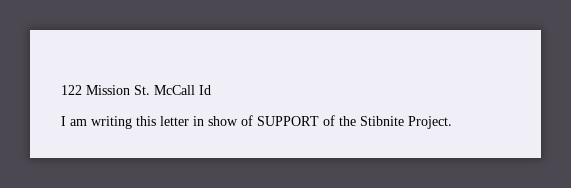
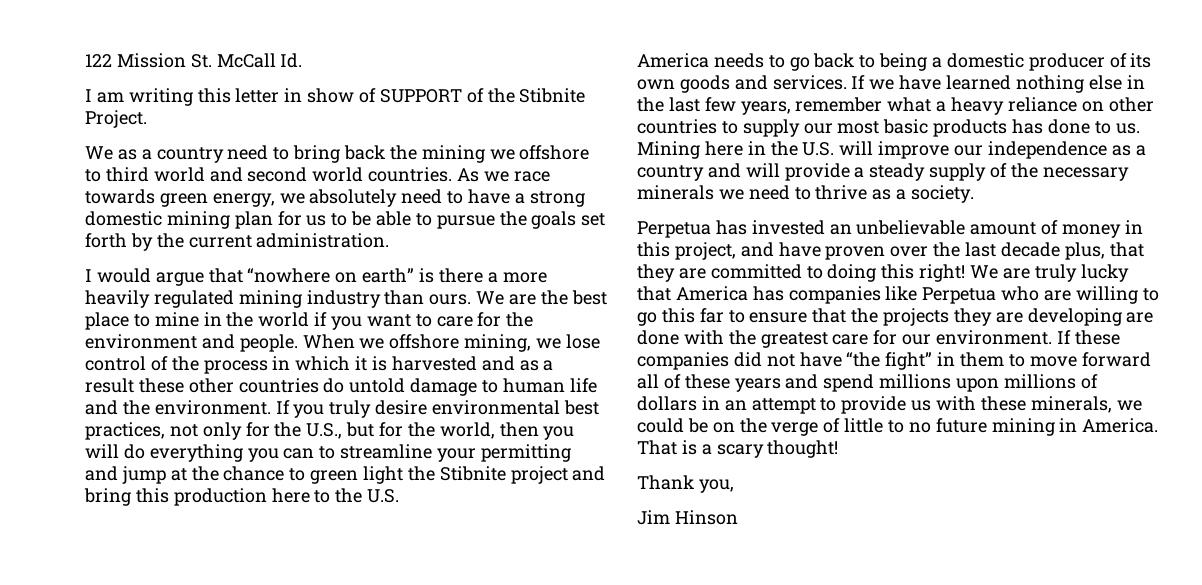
- 122 Mission St. McCall Id
+ 122 Mission St. McCall Id.
+ We as a country need to bring back the mining we offshore to third world and second world countries. As we race towards green energy, we absolutely need to have a strong domestic mining plan for us to be able to pursue the goals set forth by the current administration.
+ I would argue that “nowhere on earth” is there a more heavily regulated mining industry than ours. We are the best place to mine in the world if you want to care for the environment and people. When we offshore mining, we lose control of the process in which it is harvested and as a result these other countries do untold damage to human life and the environment. If you truly desire environmental best practices, not only for the U.S., but for the world, then you will do everything you can to streamline your permitting and jump at the chance to green light the Stibnite project and bring this production here to the U.S.
+ America needs to go back to being a domestic producer of its own goods and services. If we have learned nothing else in the last few years, remember what a heavy reliance on other countries to supply our most basic products has done to us. Mining here in the U.S. will improve our independence as a country and will provide a steady supply of the necessary minerals we need to thrive as a society.
+ Perpetua has invested an unbelievable amount of money in this project, and have proven over the last decade plus, that they are committed to doing this right! We are truly lucky that America has companies like Perpetua who are willing to go this far to ensure that the projects they are developing are done with the greatest care for our environment. If these companies did not have “the fight” in them to move forward all of these years and spend millions upon millions of dollars in an attempt to provide us with these minerals, we could be on the verge of little to no future mining in America. That is a scary thought!
+ Thank you,
+ Jim Hinson

